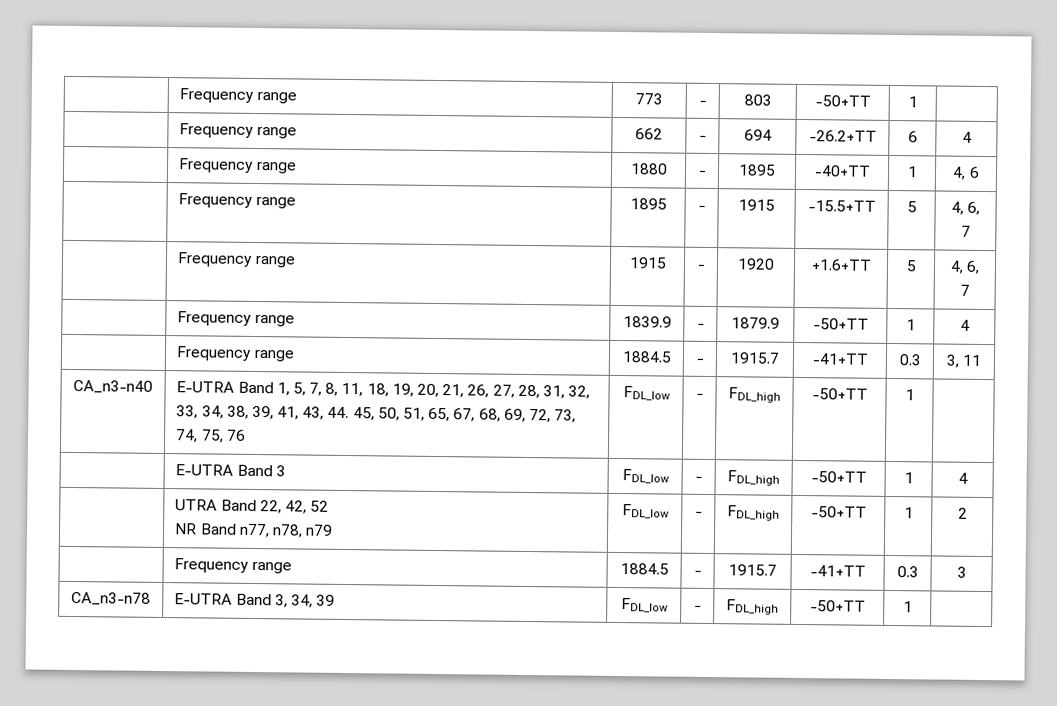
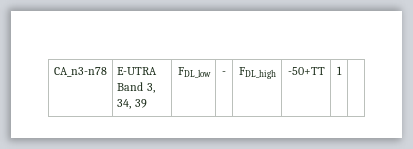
- | Frequency range | 773 | - | 803 | -50+TT | 1 |
- | Frequency range | 662 | - | 694 | -26.2+TT | 6 | 4
- | Frequency range | 1880 | - | 1895 | -40+TT | 1 | 4, 6
- | Frequency range | 1895 | - | 1915 | -15.5+TT | 5 | 4, 6, 7
- | Frequency range | 1915 | - | 1920 | +1.6+TT | 5 | 4, 6, 7
- | Frequency range | 1839.9 | - | 1879.9 | -50+TT | 1 | 4
- | Frequency range | 1884.5 | - | 1915.7 | -41+TT | 0.3 | 3, 11
- CA_n3-n40 | E-UTRA Band 1, 5, 7, 8, 11, 18, 19, 20, 21, 26, 27, 28, 31, 32, 33, 34, 38, 39, 41, 43, 44. 45, 50, 51, 65, 67, 68, 69, 72, 73, 74, 75, 76 | FDL_low | - | FDL_high | -50+TT | 1 |
- | E-UTRA Band 3 | FDL_low | - | FDL_high | -50+TT | 1 | 4
- | UTRA Band 22, 42, 52
- NR Band n77, n78, n79 | FDL_low | - | FDL_high | -50+TT | 1 | 2
- | Frequency range | 1884.5 | - | 1915.7 | -41+TT | 0.3 | 3

